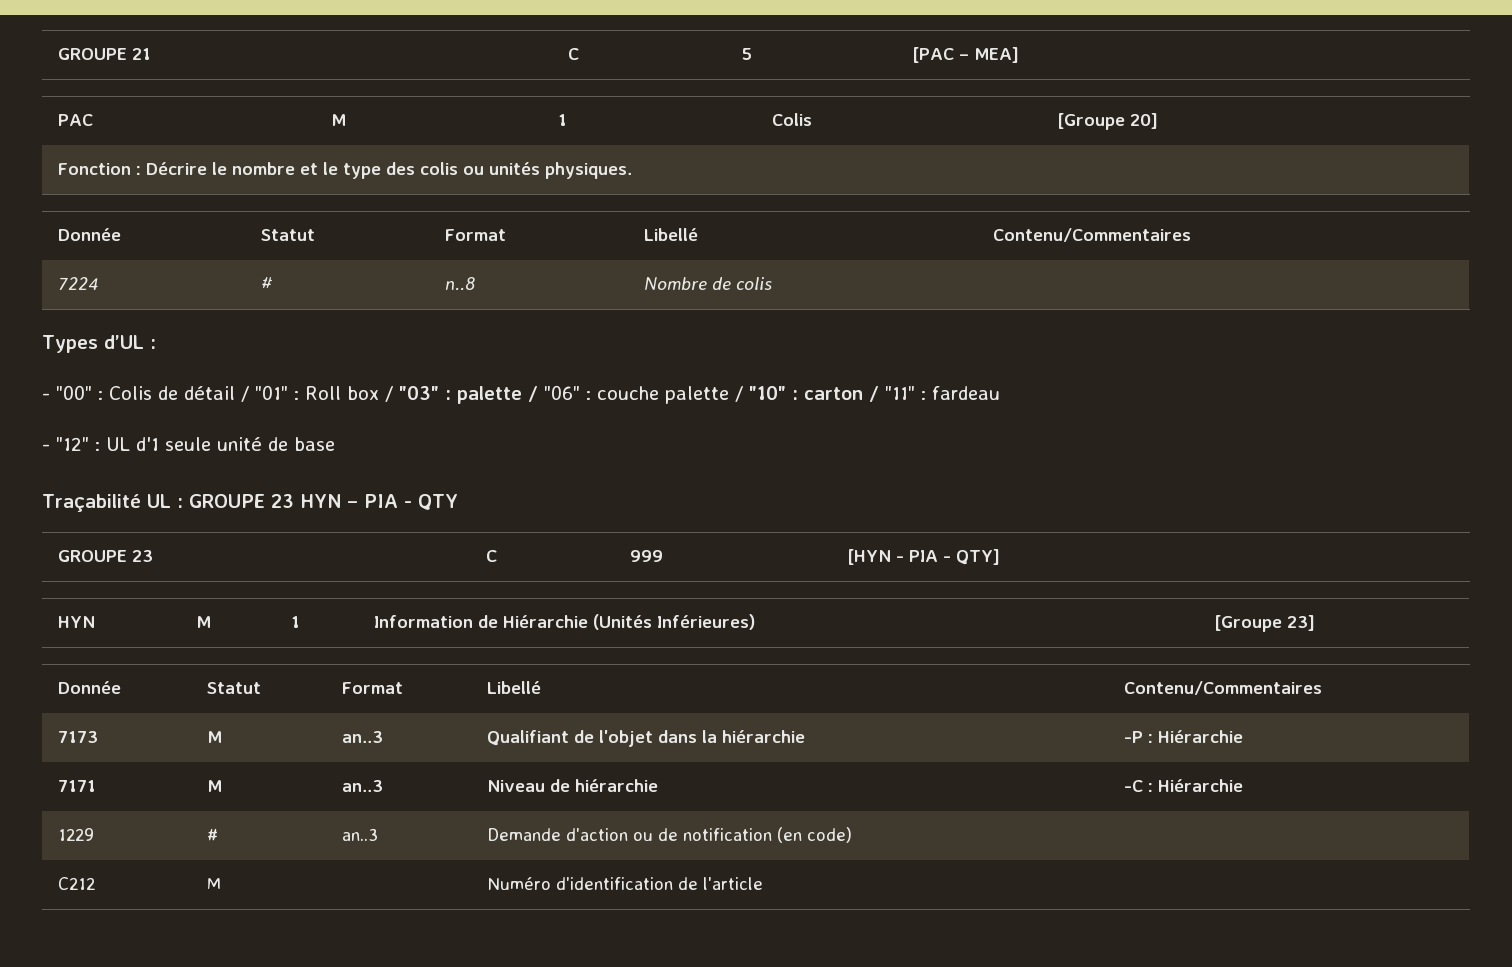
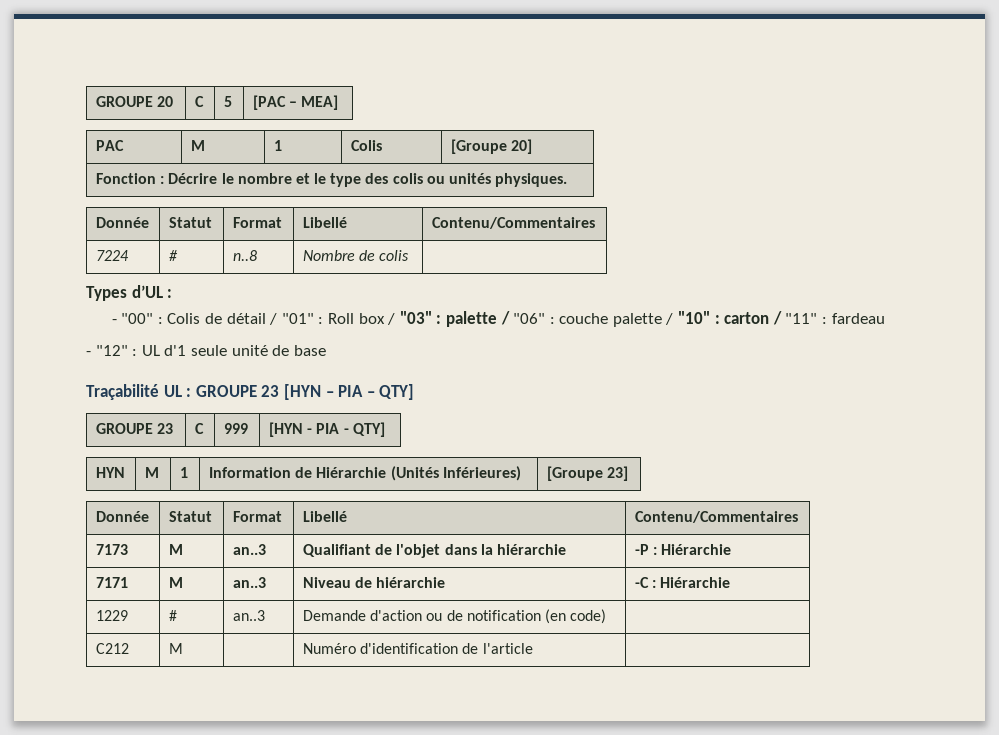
- GROUPE 21 | C | 5 | [PAC – MEA]
+ GROUPE 20 | C | 5 | [PAC – MEA]
- Traçabilité UL : GROUPE 23 HYN – PIA - QTY
+ Traçabilité UL : GROUPE 23 [HYN – PIA – QTY]

